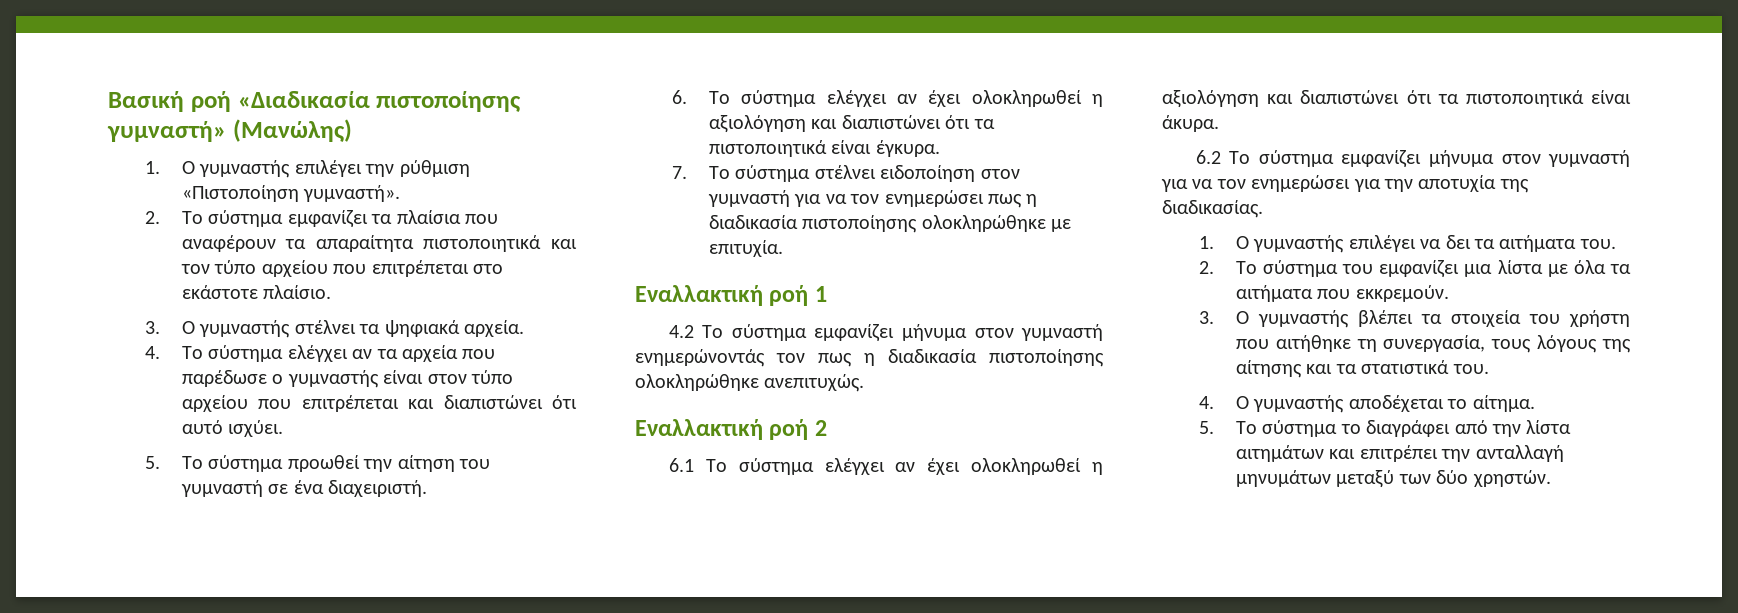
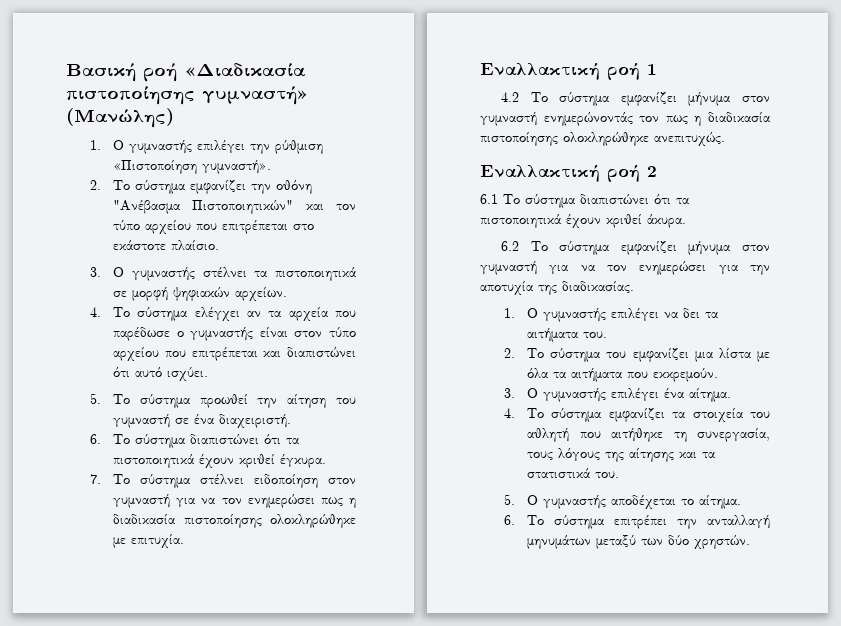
- 2. Το σύστημα εμφανίζει τα πλαίσια που αναφέρουν τα απαραίτητα πιστοποιητικά και τον τύπο αρχείου που επιτρέπεται στο εκάστοτε πλαίσιο.
+ 2. Το σύστημα εμφανίζει την οθόνη "Ανέβασμα Πιστοποιητικών" και τον τύπο αρχείου που επιτρέπεται στο εκάστοτε πλαίσιο.
- 3. Ο γυμναστής στέλνει τα ψηφιακά αρχεία.
+ 3. Ο γυμναστής στέλνει τα πιστοποιητικά σε μορφή ψηφιακών αρχείων.
- 6. Το σύστημα ελέγχει αν έχει ολοκληρωθεί η αξιολόγηση και διαπιστώνει ότι τα πιστοποιητικά είναι έγκυρα.
+ 6. Το σύστημα διαπιστώνει ότι τα πιστοποιητικά έχουν κριθεί έγκυρα.
- 6.1 Το σύστημα ελέγχει αν έχει ολοκληρωθεί η αξιολόγηση και διαπιστώνει ότι τα πιστοποιητικά είναι άκυρα.
+ 6.1 Το σύστημα διαπιστώνει ότι τα πιστοποιητικά έχουν κριθεί άκυρα.
- 3. Ο γυμναστής βλέπει τα στοιχεία του χρήστη που αιτήθηκε τη συνεργασία, τους λόγους της αίτησης και τα στατιστικά του.
+ 3. Ο γυμναστής επιλέγει ένα αίτημα.
+ 4. Το σύστημα εμφανίζει τα στοιχεία του αθλητή που αιτήθηκε τη συνεργασία, τους λόγους της αίτησης και τα στατιστικά του.
- 4. Ο γυμναστής αποδέχεται το αίτημα.
+ 5. Ο γυμναστής αποδέχεται το αίτημα.
- 5. Το σύστημα το διαγράφει από την λίστα αιτημάτων και επιτρέπει την ανταλλαγή μηνυμάτων μεταξύ των δύο χρηστών.
+ 6. Το σύστημα επιτρέπει την ανταλλαγή μηνυμάτων μεταξύ των δύο χρηστών.

